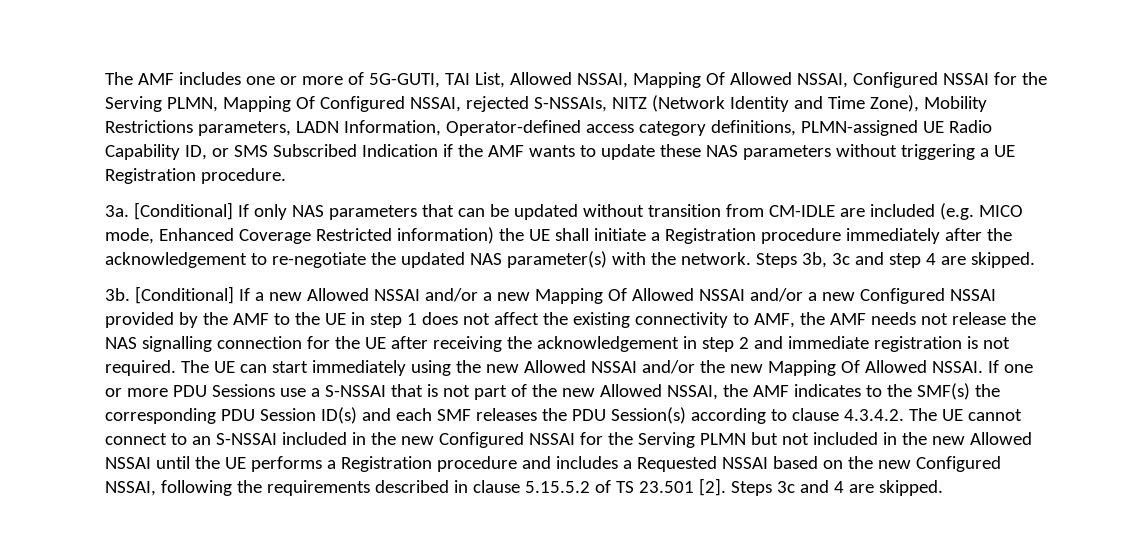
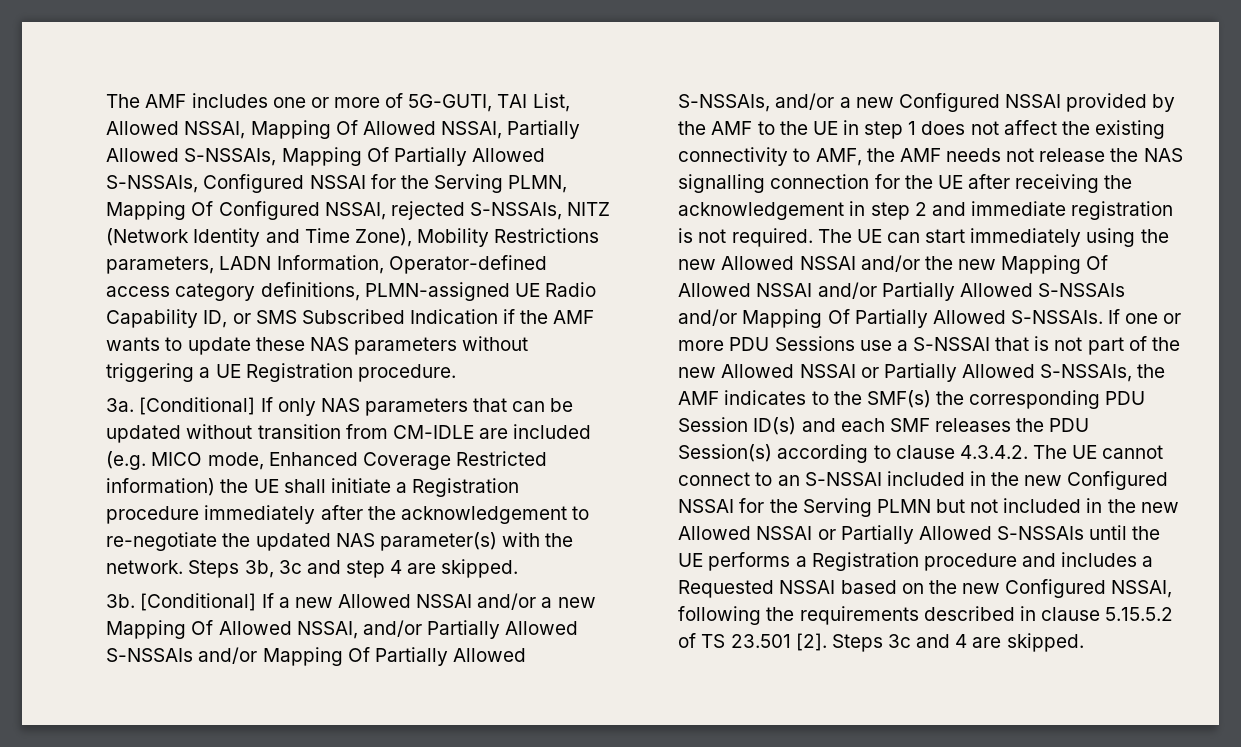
- The AMF includes one or more of 5G-GUTI, TAI List, Allowed NSSAI, Mapping Of Allowed NSSAI, Configured NSSAI for the Serving PLMN, Mapping Of Configured NSSAI, rejected S-NSSAIs, NITZ (Network Identity and Time Zone), Mobility Restrictions parameters, LADN Information, Operator-defined access category definitions, PLMN-assigned UE Radio Capability ID, or SMS Subscribed Indication if the AMF wants to update these NAS parameters without triggering a UE Registration procedure.
+ The AMF includes one or more of 5G-GUTI, TAI List, Allowed NSSAI, Mapping Of Allowed NSSAI, Partially Allowed S-NSSAIs, Mapping Of Partially Allowed S-NSSAIs, Configured NSSAI for the Serving PLMN, Mapping Of Configured NSSAI, rejected S-NSSAIs, NITZ (Network Identity and Time Zone), Mobility Restrictions parameters, LADN Information, Operator-defined access category definitions, PLMN-assigned UE Radio Capability ID, or SMS Subscribed Indication if the AMF wants to update these NAS parameters without triggering a UE Registration procedure.
- [Conditional] If a new Allowed NSSAI and/or a new Mapping Of Allowed NSSAI and/or a new Configured NSSAI provided by the AMF to the UE in step 1 does not affect the existing connectivity to AMF, the AMF needs not release the NAS signalling connection for the UE after receiving the acknowledgement in step 2 and immediate registration is not required.
+ [Conditional] If a new Allowed NSSAI and/or a new Mapping Of Allowed NSSAI, and/or Partially Allowed S-NSSAIs and/or Mapping Of Partially Allowed S-NSSAIs, and/or a new Configured NSSAI provided by the AMF to the UE in step 1 does not affect the existing connectivity to AMF, the AMF needs not release the NAS signalling connection for the UE after receiving the acknowledgement in step 2 and immediate registration is not required.
- The UE can start immediately using the new Allowed NSSAI and/or the new Mapping Of Allowed NSSAI.
+ The UE can start immediately using the new Allowed NSSAI and/or the new Mapping Of Allowed NSSAI and/or Partially Allowed S-NSSAIs and/or Mapping Of Partially Allowed S-NSSAIs.
- If one or more PDU Sessions use a S-NSSAI that is not part of the new Allowed NSSAI, the AMF indicates to the SMF(s) the corresponding PDU Session ID(s) and each SMF releases the PDU Session(s) according to clause 4.3.4.2. The UE cannot connect to an S-NSSAI included in the new Configured NSSAI for the Serving PLMN but not included in the new Allowed NSSAI until the UE performs a Registration procedure and includes a Requested NSSAI based on the new Configured NSSAI, following the requirements described in clause 5.15.5.2 of TS 23.501 [2].
+ If one or more PDU Sessions use a S-NSSAI that is not part of the new Allowed NSSAI or Partially Allowed S-NSSAIs, the AMF indicates to the SMF(s) the corresponding PDU Session ID(s) and each SMF releases the PDU Session(s) according to clause 4.3.4.2. The UE cannot connect to an S-NSSAI included in the new Configured NSSAI for the Serving PLMN but not included in the new Allowed NSSAI or Partially Allowed S-NSSAIs until the UE performs a Registration procedure and includes a Requested NSSAI based on the new Configured NSSAI, following the requirements described in clause 5.15.5.2 of TS 23.501 [2].

